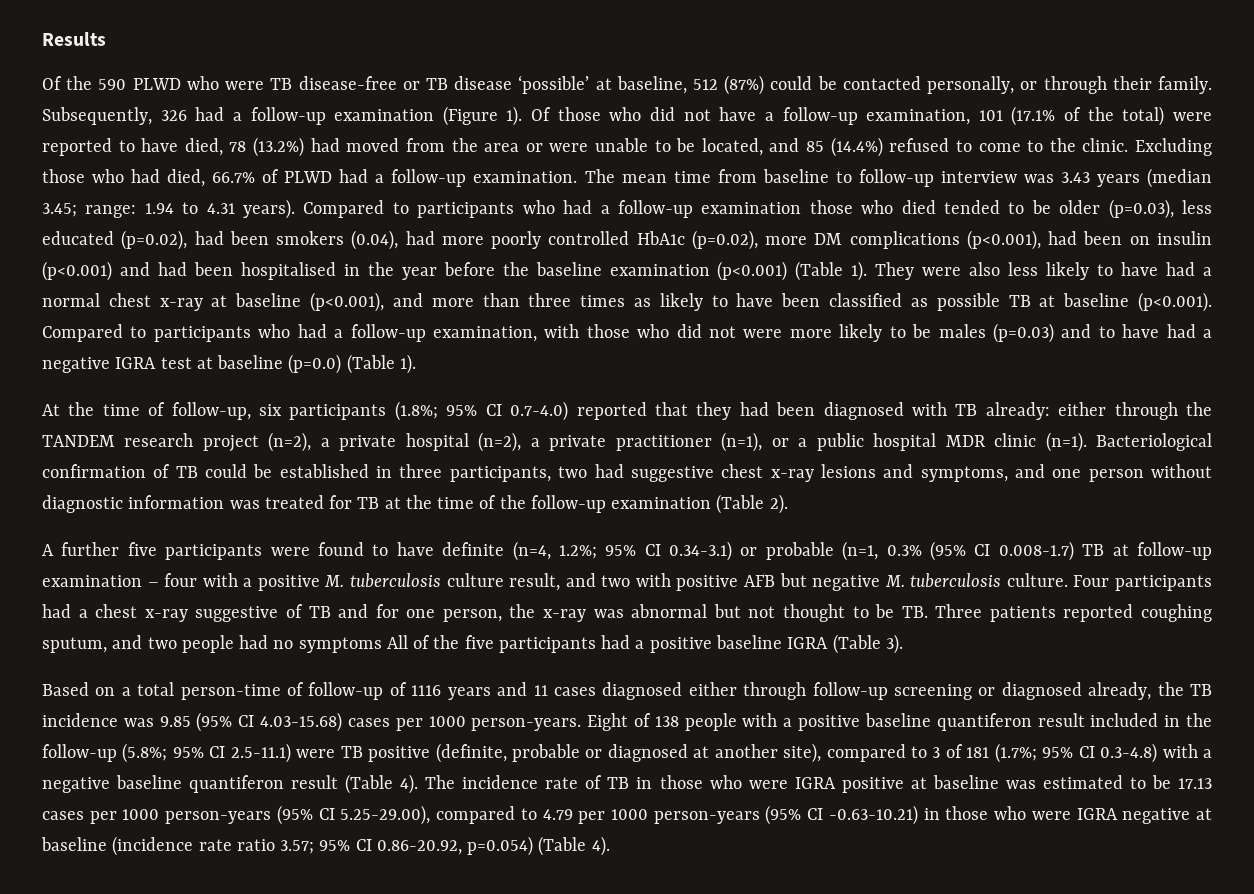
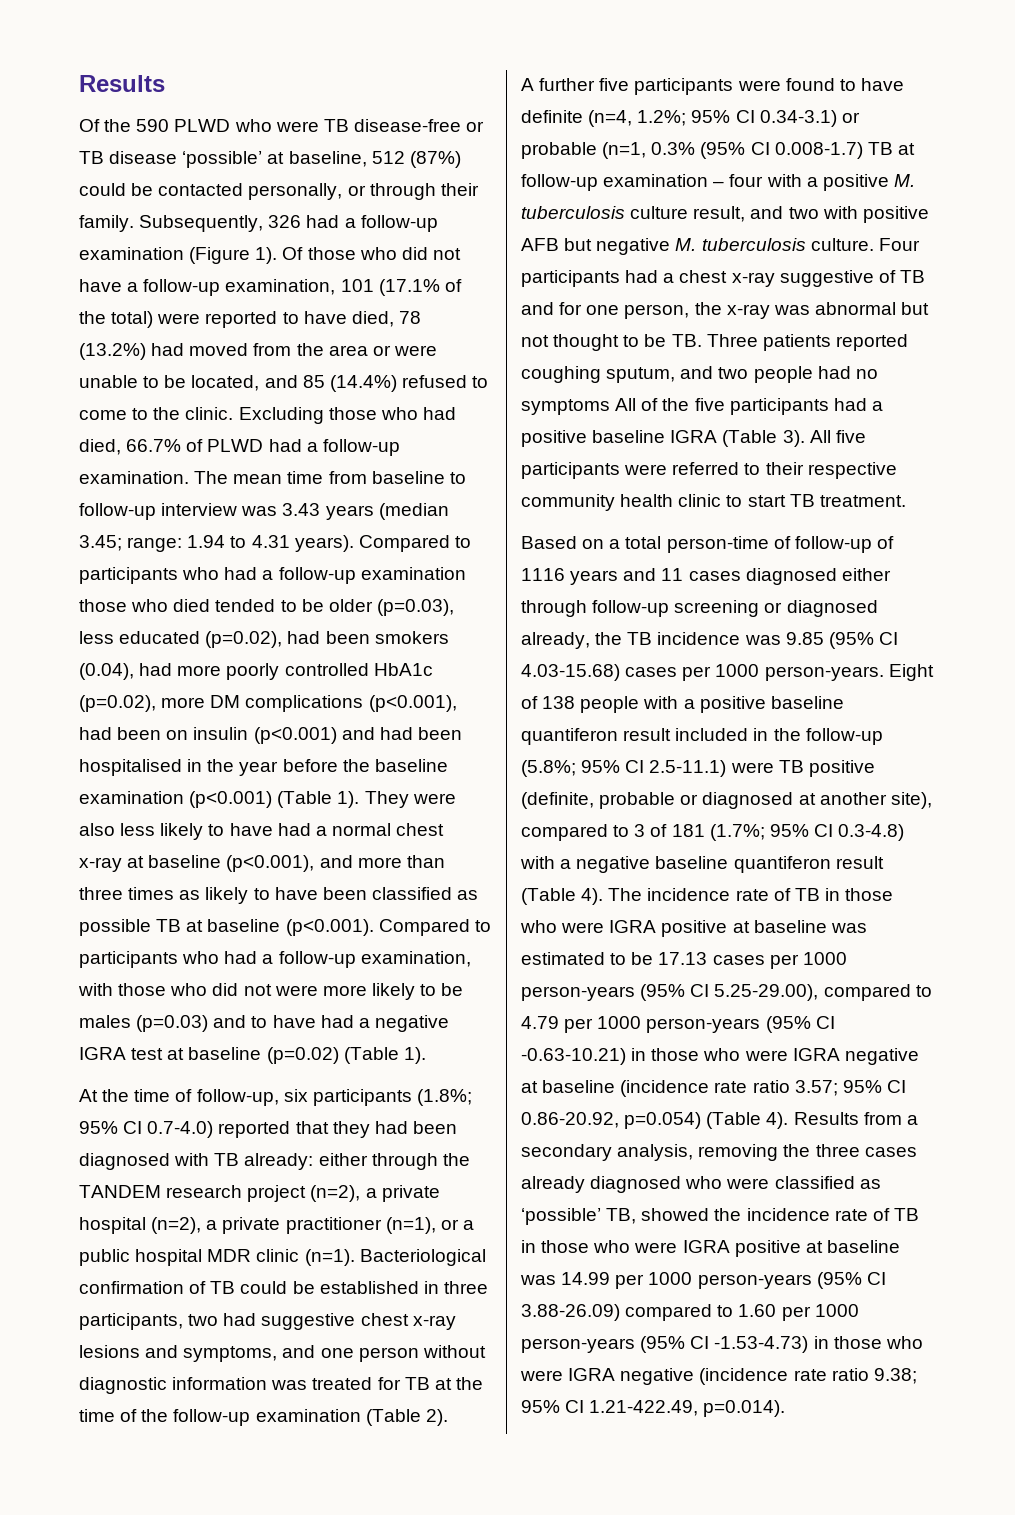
- They were also less likely to have had a normal chest x-ray at baseline (p<0.001), and more than three times as likely to have been classified as possible TB at baseline (p<0.001). Compared to participants who had a follow-up examination, with those who did not were more likely to be males (p=0.03) and to have had a negative IGRA test at baseline (p=0.0) (Table 1).
+ They were also less likely to have had a normal chest x-ray at baseline (p<0.001), and more than three times as likely to have been classified as possible TB at baseline (p<0.001). Compared to participants who had a follow-up examination, with those who did not were more likely to be males (p=0.03) and to have had a negative IGRA test at baseline (p=0.02) (Table 1).
+ All five participants were referred to their respective community health clinic to start TB treatment.
+ Results from a secondary analysis, removing the three cases already diagnosed who were classified as ‘possible’ TB, showed the incidence rate of TB in those who were IGRA positive at baseline was 14.99 per 1000 person-years (95% CI 3.88-26.09) compared to 1.60 per 1000 person-years (95% CI -1.53-4.73) in those who were IGRA negative (incidence rate ratio 9.38; 95% CI 1.21-422.49, p=0.014).

